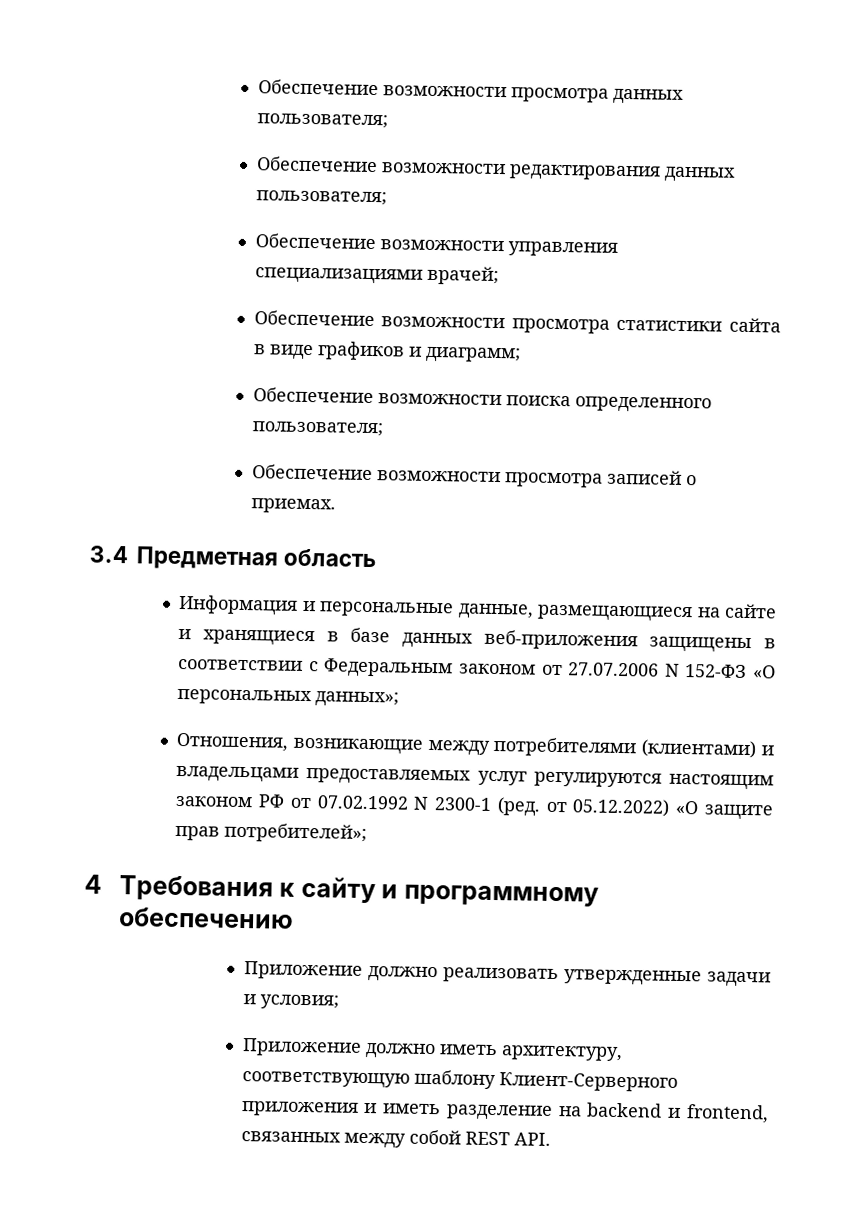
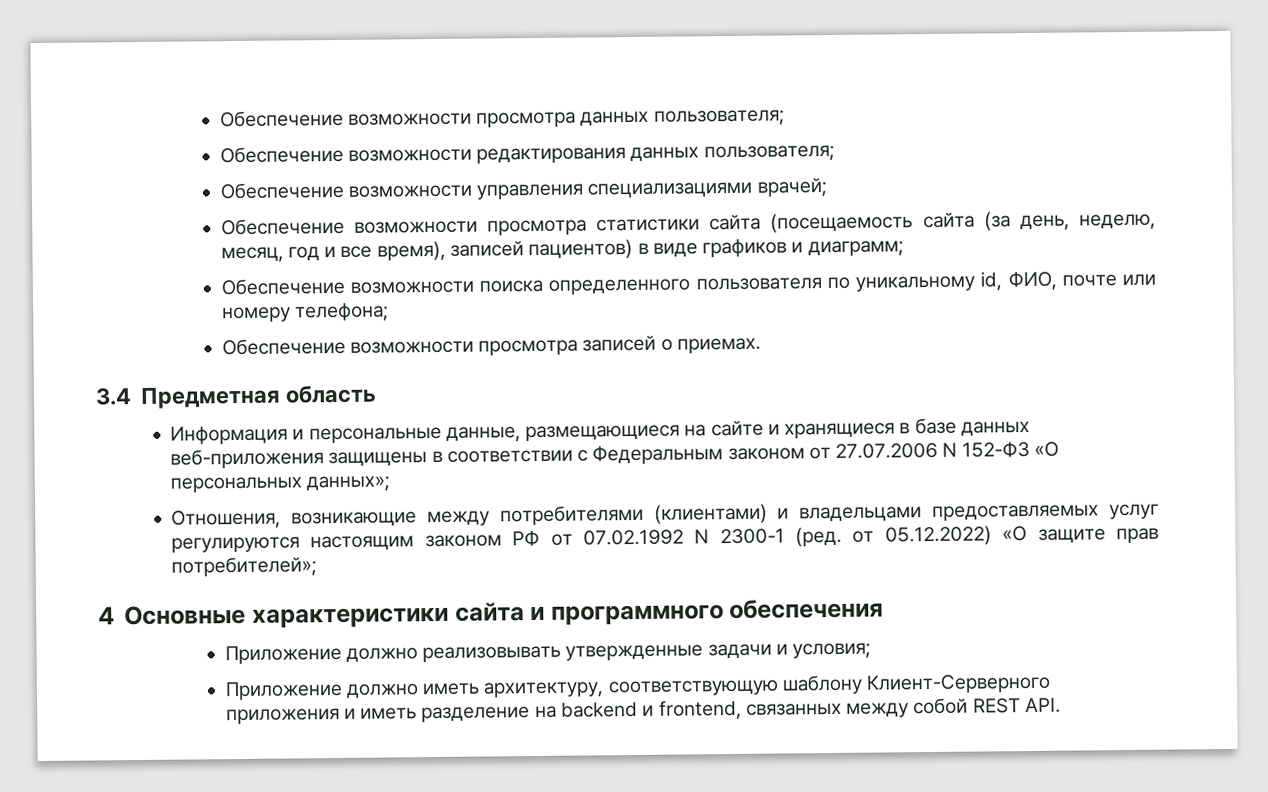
- Обеспечение возможности просмотра статистики сайта в виде графиков и диаграмм;
+ Обеспечение возможности просмотра статистики сайта (посещаемость сайта (за день, неделю, месяц, год и все время), записей пациентов) в виде графиков и диаграмм;
- Обеспечение возможности поиска определенного пользователя;
+ Обеспечение возможности поиска определенного пользователя по уникальному id, ФИО, почте или номеру телефона;
- 4 Требования к сайту и программному обеспечению
- Приложение должно реализовать утвержденные задачи и условия;
+ 4 Основные характеристики сайта и программного обеспечения
+ Приложение должно реализовывать утвержденные задачи и условия;

